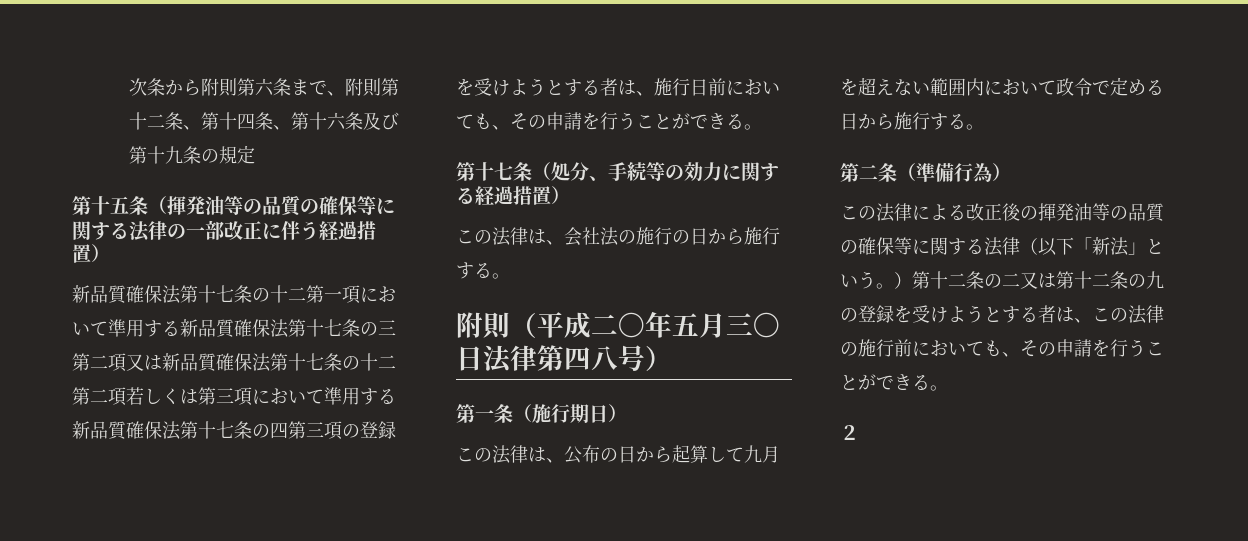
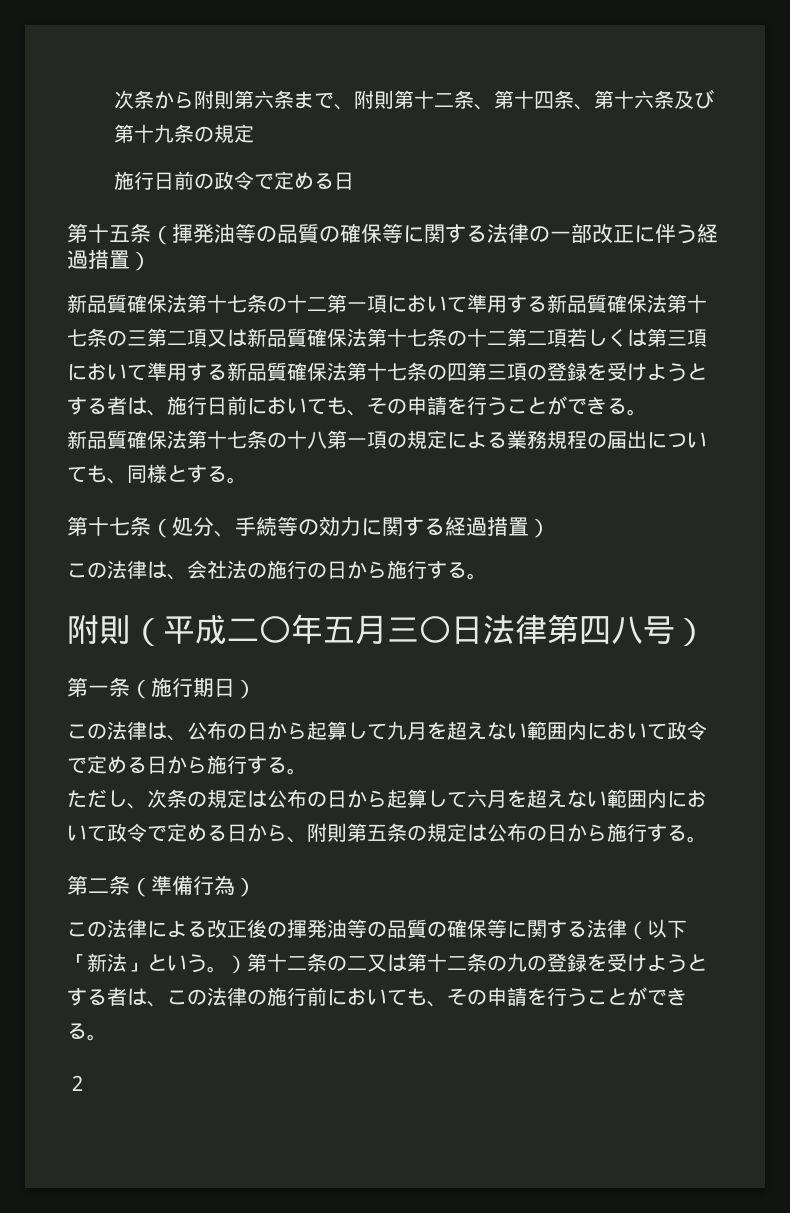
+ 施行日前の政令で定める日
+ 新品質確保法第十七条の十八第一項の規定による業務規程の届出についても、同様とする。
+ ただし、次条の規定は公布の日から起算して六月を超えない範囲内において政令で定める日から、附則第五条の規定は公布の日から施行する。

